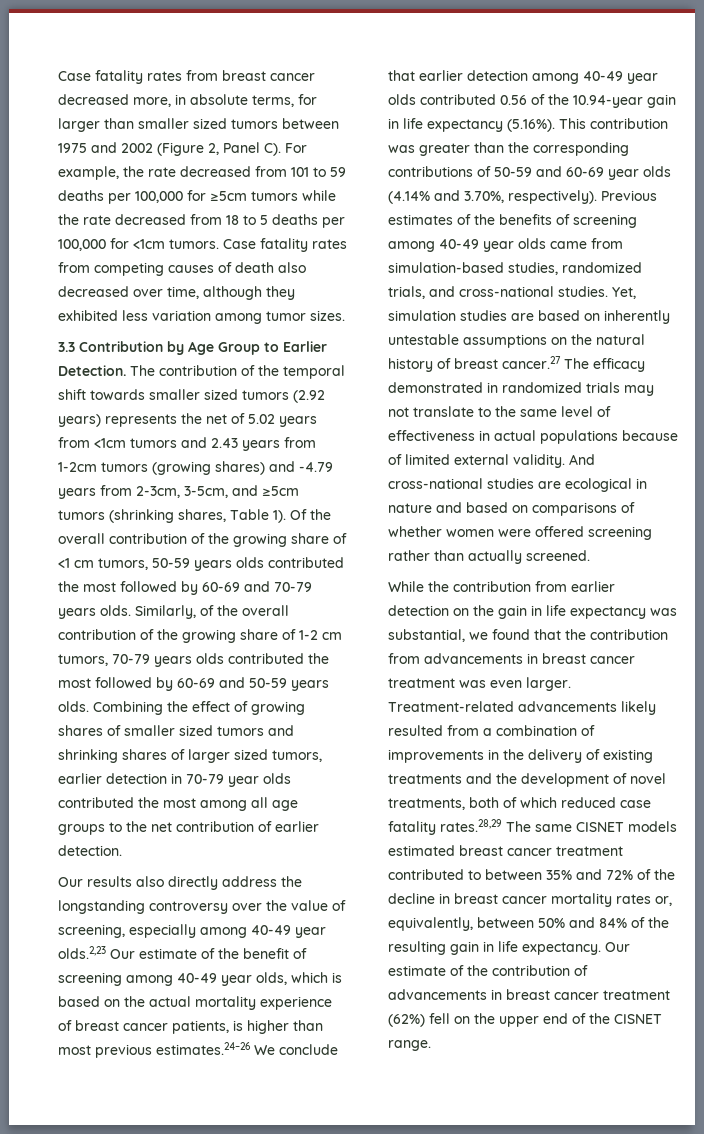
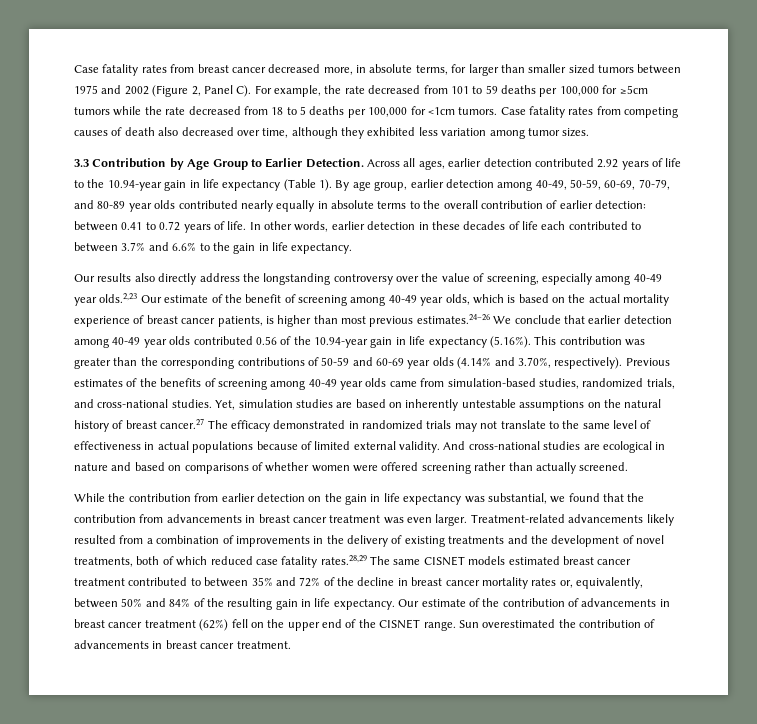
- The contribution of the temporal shift towards smaller sized tumors (2.92 years) represents the net of 5.02 years from <1cm tumors and 2.43 years from 1-2cm tumors (growing shares) and -4.79 years from 2-3cm, 3-5cm, and ≥5cm tumors (shrinking shares, Table 1). Of the overall contribution of the growing share of <1 cm tumors, 50-59 years olds contributed the most followed by 60-69 and 70-79 years olds. Similarly, of the overall contribution of the growing share of 1-2 cm tumors, 70-79 years olds contributed the most followed by 60-69 and 50-59 years olds. Combining the effect of growing shares of smaller sized tumors and shrinking shares of larger sized tumors, earlier detection in 70-79 year olds contributed the most among all age groups to the net contribution of earlier detection.
+ Across all ages, earlier detection contributed 2.92 years of life to the 10.94-year gain in life expectancy (Table 1). By age group, earlier detection among 40-49, 50-59, 60-69, 70-79, and 80-89 year olds contributed nearly equally in absolute terms to the overall contribution of earlier detection: between 0.41 to 0.72 years of life. In other words, earlier detection in these decades of life each contributed to between 3.7% and 6.6% to the gain in life expectancy.
+ Sun overestimated the contribution of advancements in breast cancer treatment.

